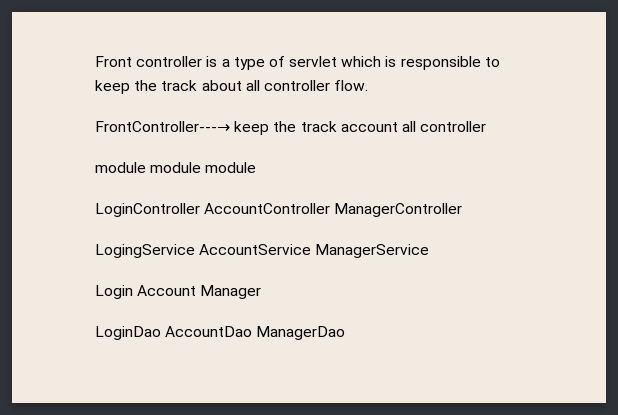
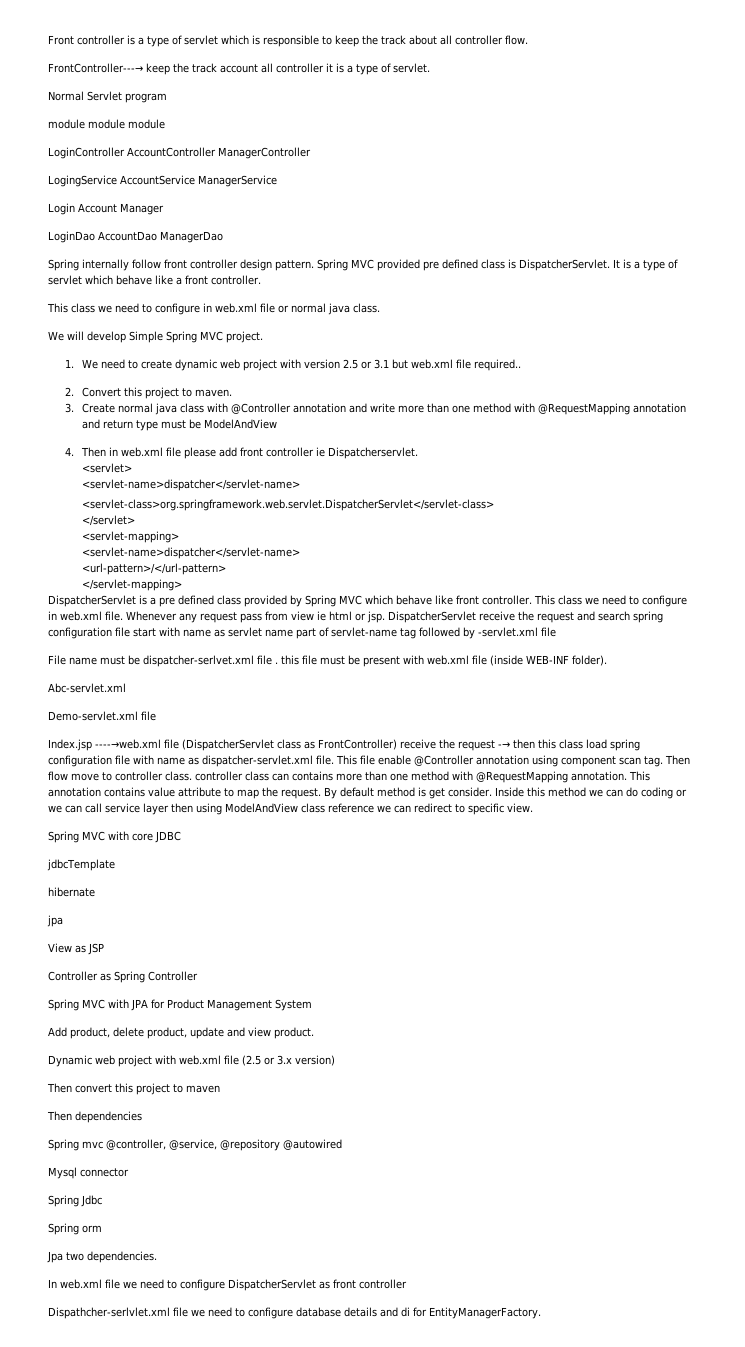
- FrontController---→ keep the track account all controller
+ FrontController---→ keep the track account all controller it is a type of servlet.
+ Normal Servlet program
+ Spring internally follow front controller design pattern. Spring MVC provided pre defined class is DispatcherServlet. It is a type of servlet which behave like a front controller.
+ This class we need to configure in web.xml file or normal java class.
+ We will develop Simple Spring MVC project.
+ 1. We need to create dynamic web project with version 2.5 or 3.1 but web.xml file required..
+ 2. Convert this project to maven.
+ 3. Create normal java class with @Controller annotation and write more than one method with @RequestMapping annotation and return type must be ModelAndView
+ 4. Then in web.xml file please add front controller ie Dispatcherservlet.
+ <servlet>
+ <servlet-name>dispatcher</servlet-name>
+ <servlet-class>org.springframework.web.servlet.DispatcherServlet</servlet-class>
+ </servlet>
+ <servlet-mapping>
+ <servlet-name>dispatcher</servlet-name>
+ <url-pattern>/</url-pattern>
+ </servlet-mapping>
+ DispatcherServlet is a pre defined class provided by Spring MVC which behave like front controller. This class we need to configure in web.xml file. Whenever any request pass from view ie html or jsp. DispatcherServlet receive the request and search spring configuration file start with name as servlet name part of servlet-name tag followed by -servlet.xml file
+ File name must be dispatcher-serlvet.xml file . this file must be present with web.xml file (inside WEB-INF folder).
+ Abc-servlet.xml
+ Demo-servlet.xml file
+ Index.jsp ----→web.xml file (DispatcherServlet class as FrontController) receive the request -→ then this class load spring configuration file with name as dispatcher-servlet.xml file. This file enable @Controller annotation using component scan tag. Then flow move to controller class. controller class can contains more than one method with @RequestMapping annotation. This annotation contains value attribute to map the request. By default method is get consider. Inside this method we can do coding or we can call service layer then using ModelAndView class reference we can redirect to specific view.
+ Spring MVC with core JDBC
+ jdbcTemplate
+ hibernate
+ jpa
+ View as JSP
+ Controller as Spring Controller
+ Spring MVC with JPA for Product Management System
+ Add product, delete product, update and view product.
+ Dynamic web project with web.xml file (2.5 or 3.x version)
+ Then convert this project to maven
+ Then dependencies
+ Spring mvc @controller, @service, @repository @autowired
+ Mysql connector
+ Spring Jdbc
+ Spring orm
+ Jpa two dependencies.
+ In web.xml file we need to configure DispatcherServlet as front controller
+ Dispathcher-serlvlet.xml file we need to configure database details and di for EntityManagerFactory.

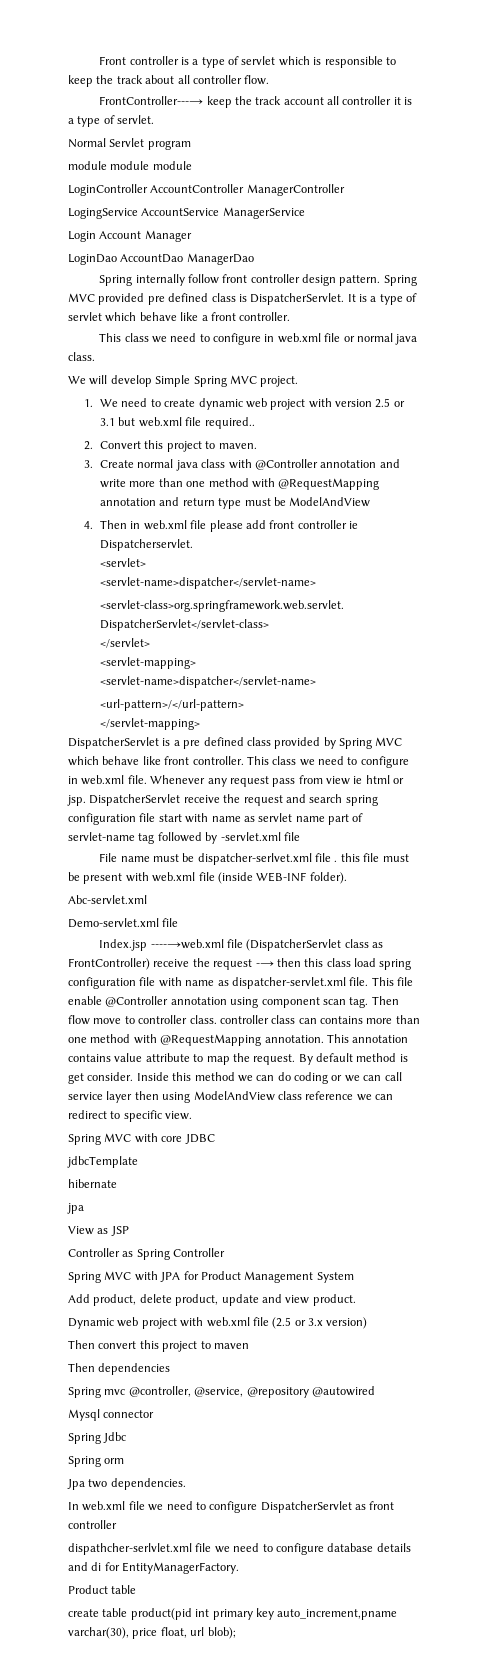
- Dispathcher-serlvlet.xml file we need to configure database details and di for EntityManagerFactory.
+ dispathcher-serlvlet.xml file we need to configure database details and di for EntityManagerFactory.
+ Product table
+ create table product(pid int primary key auto_increment,pname varchar(30), price float, url blob);

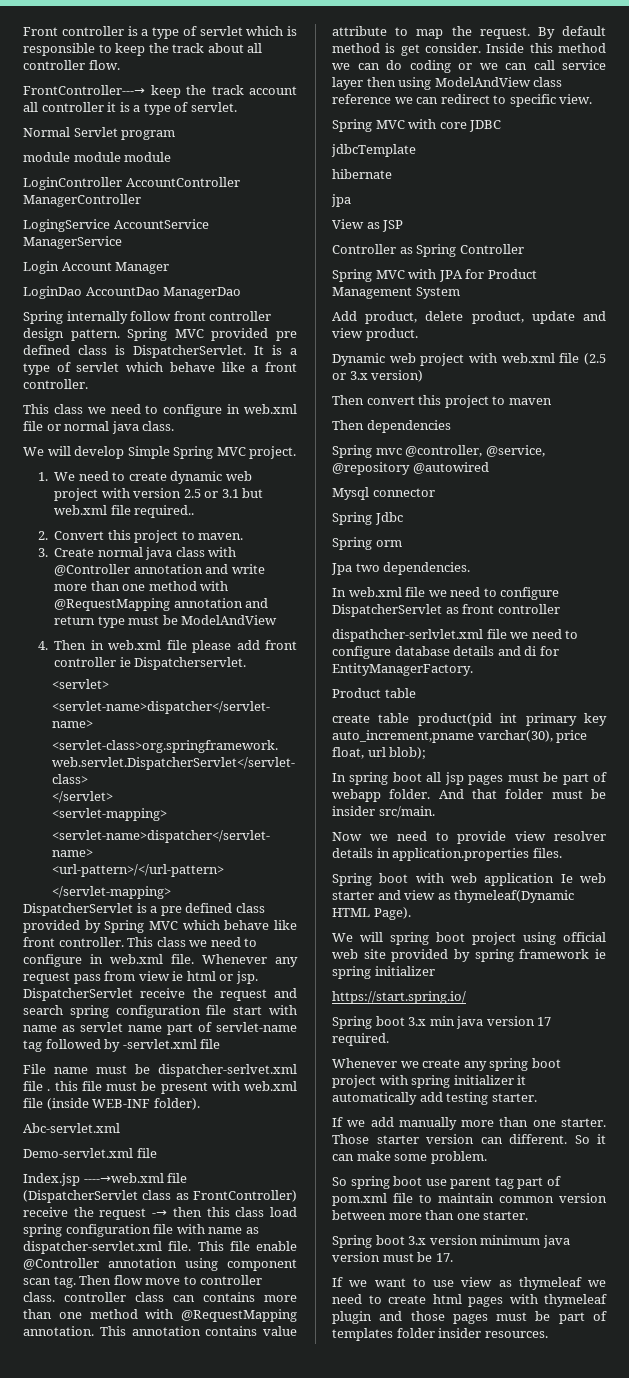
+ In spring boot all jsp pages must be part of webapp folder. And that folder must be insider src/main.
+ Now we need to provide view resolver details in application.properties files.
+ Spring boot with web application Ie web starter and view as thymeleaf(Dynamic HTML Page).
+ We will spring boot project using official web site provided by spring framework ie spring initializer
+ https://start.spring.io/
+ Spring boot 3.x min java version 17 required.
+ Whenever we create any spring boot project with spring initializer it automatically add testing starter.
+ If we add manually more than one starter. Those starter version can different. So it can make some problem.
+ So spring boot use parent tag part of pom.xml file to maintain common version between more than one starter.
+ Spring boot 3.x version minimum java version must be 17.
+ If we want to use view as thymeleaf we need to create html pages with thymeleaf plugin and those pages must be part of templates folder insider resources.

